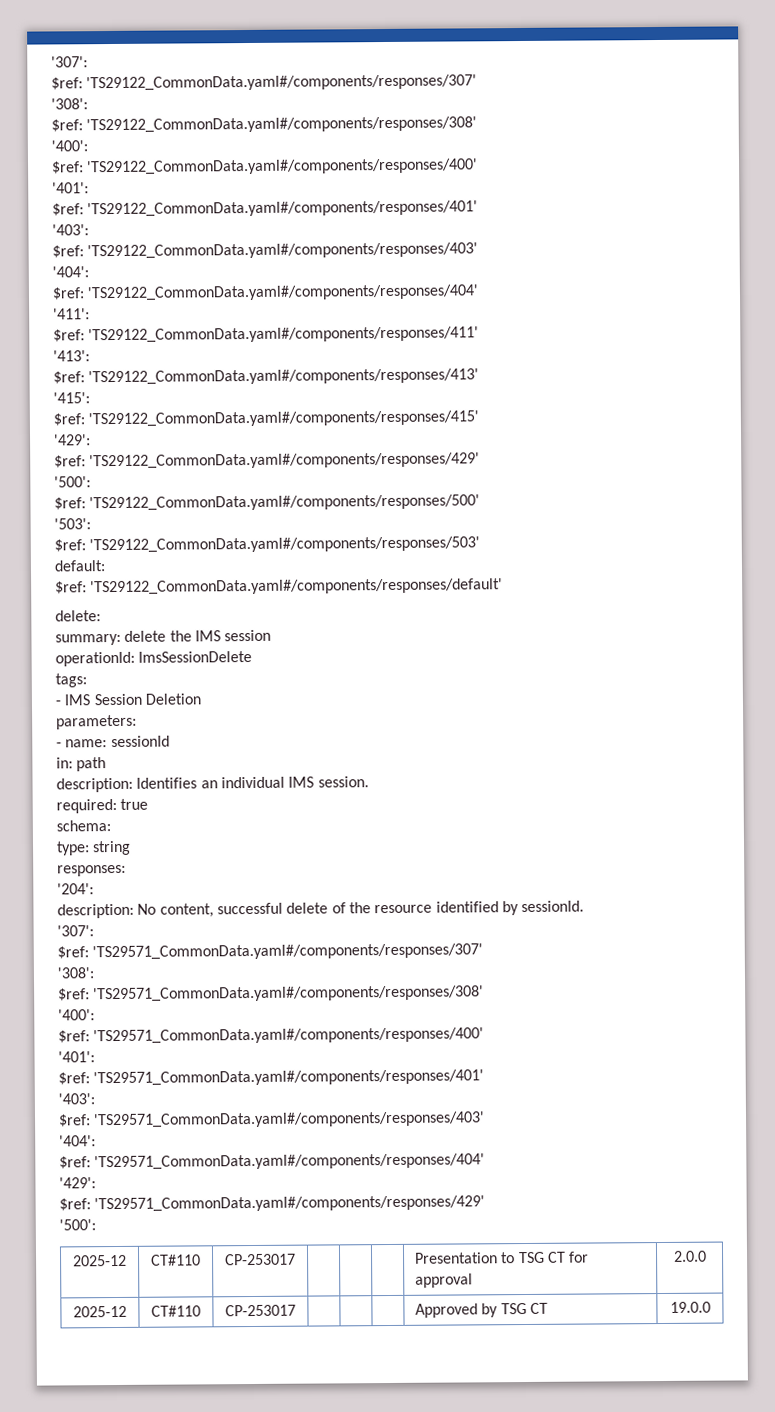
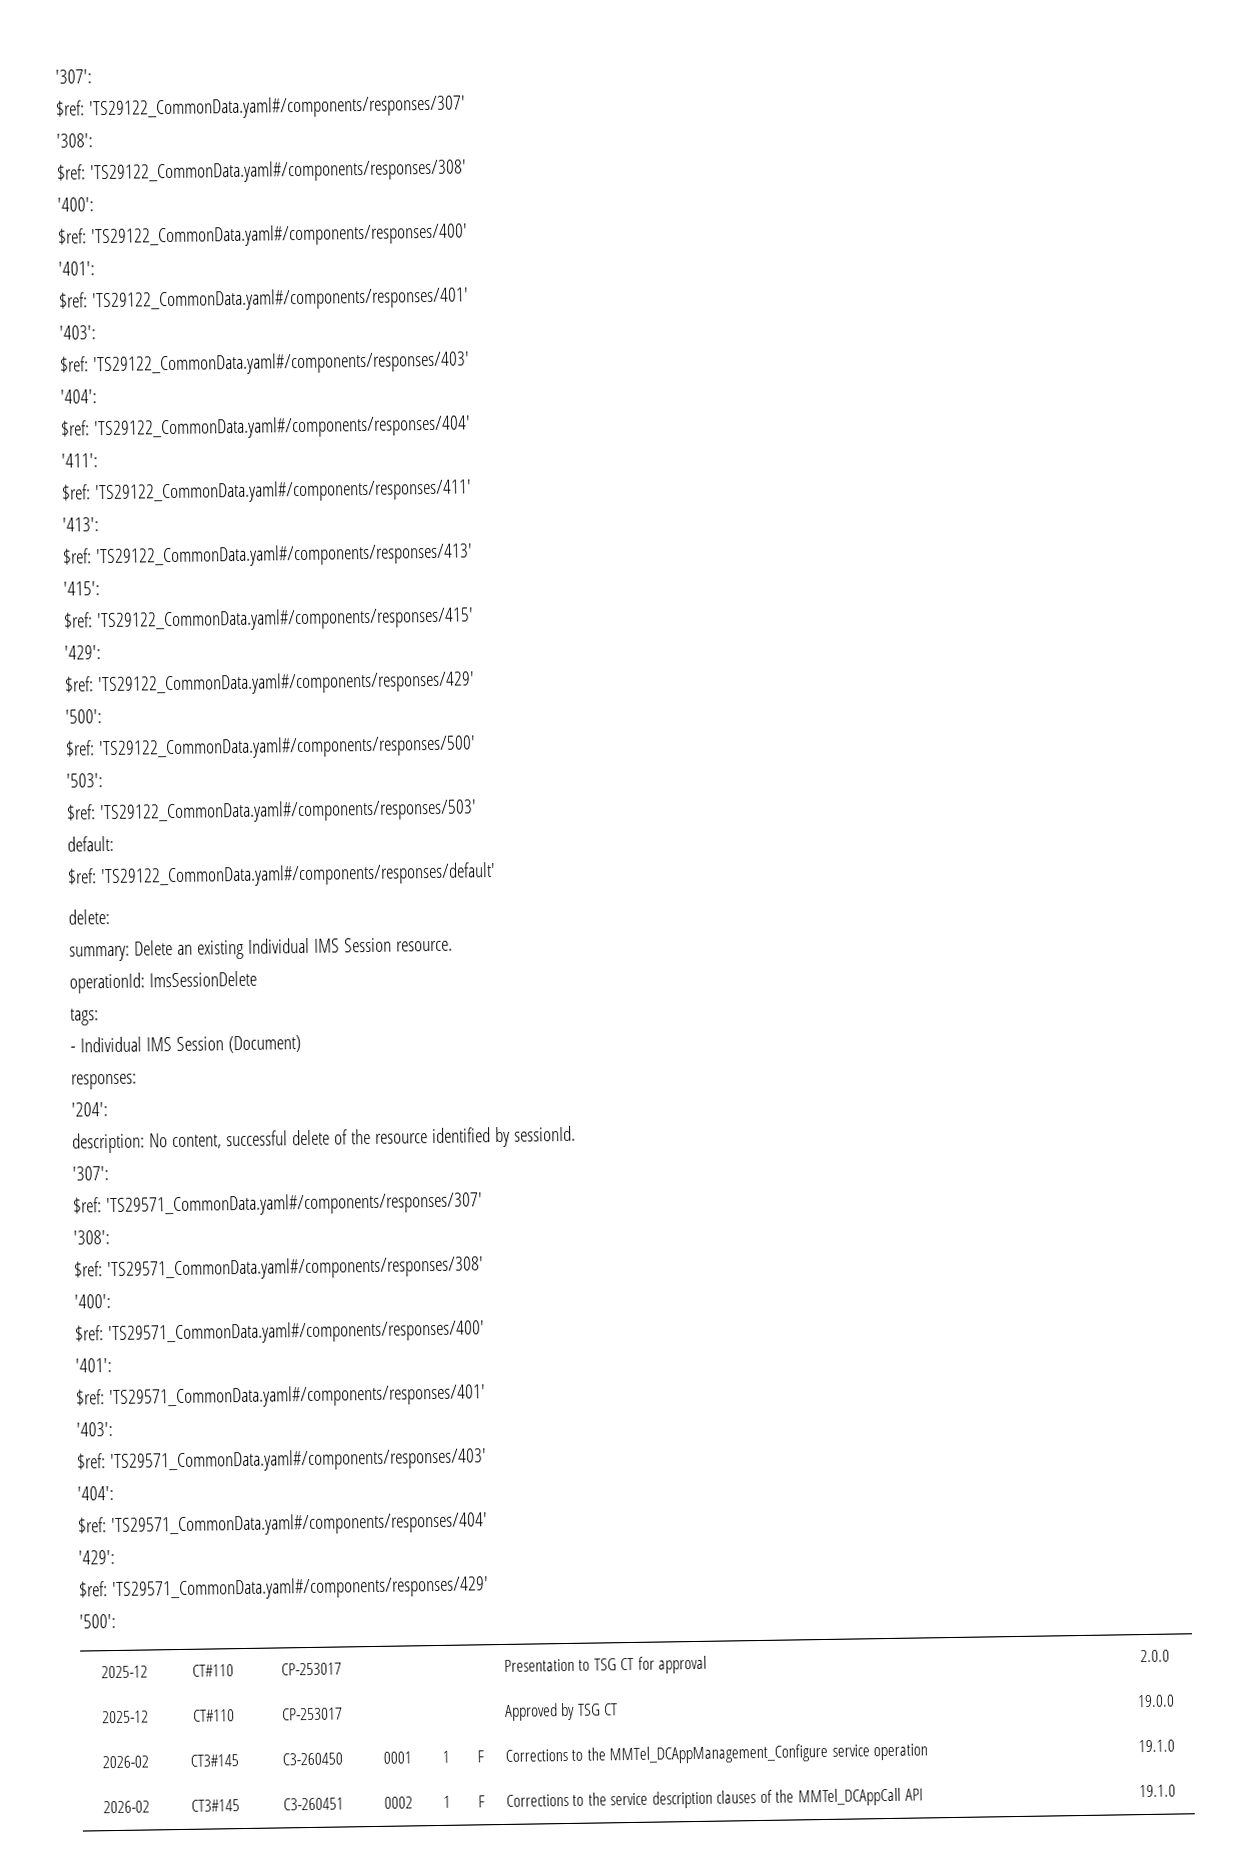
- summary: delete the IMS session
+ summary: Delete an existing Individual IMS Session resource.
- - IMS Session Deletion
- parameters:
- - name: sessionId
- in: path
- description: Identifies an individual IMS session.
- required: true
- schema:
- type: string
+ - Individual IMS Session (Document)
+ 2026-02 | CT3#145 | C3-260450 | 0001 | 1 | F | Corrections to the MMTel_DCAppManagement_Configure service operation | 19.1.0
+ 2026-02 | CT3#145 | C3-260451 | 0002 | 1 | F | Corrections to the service description clauses of the MMTel_DCAppCall API | 19.1.0

